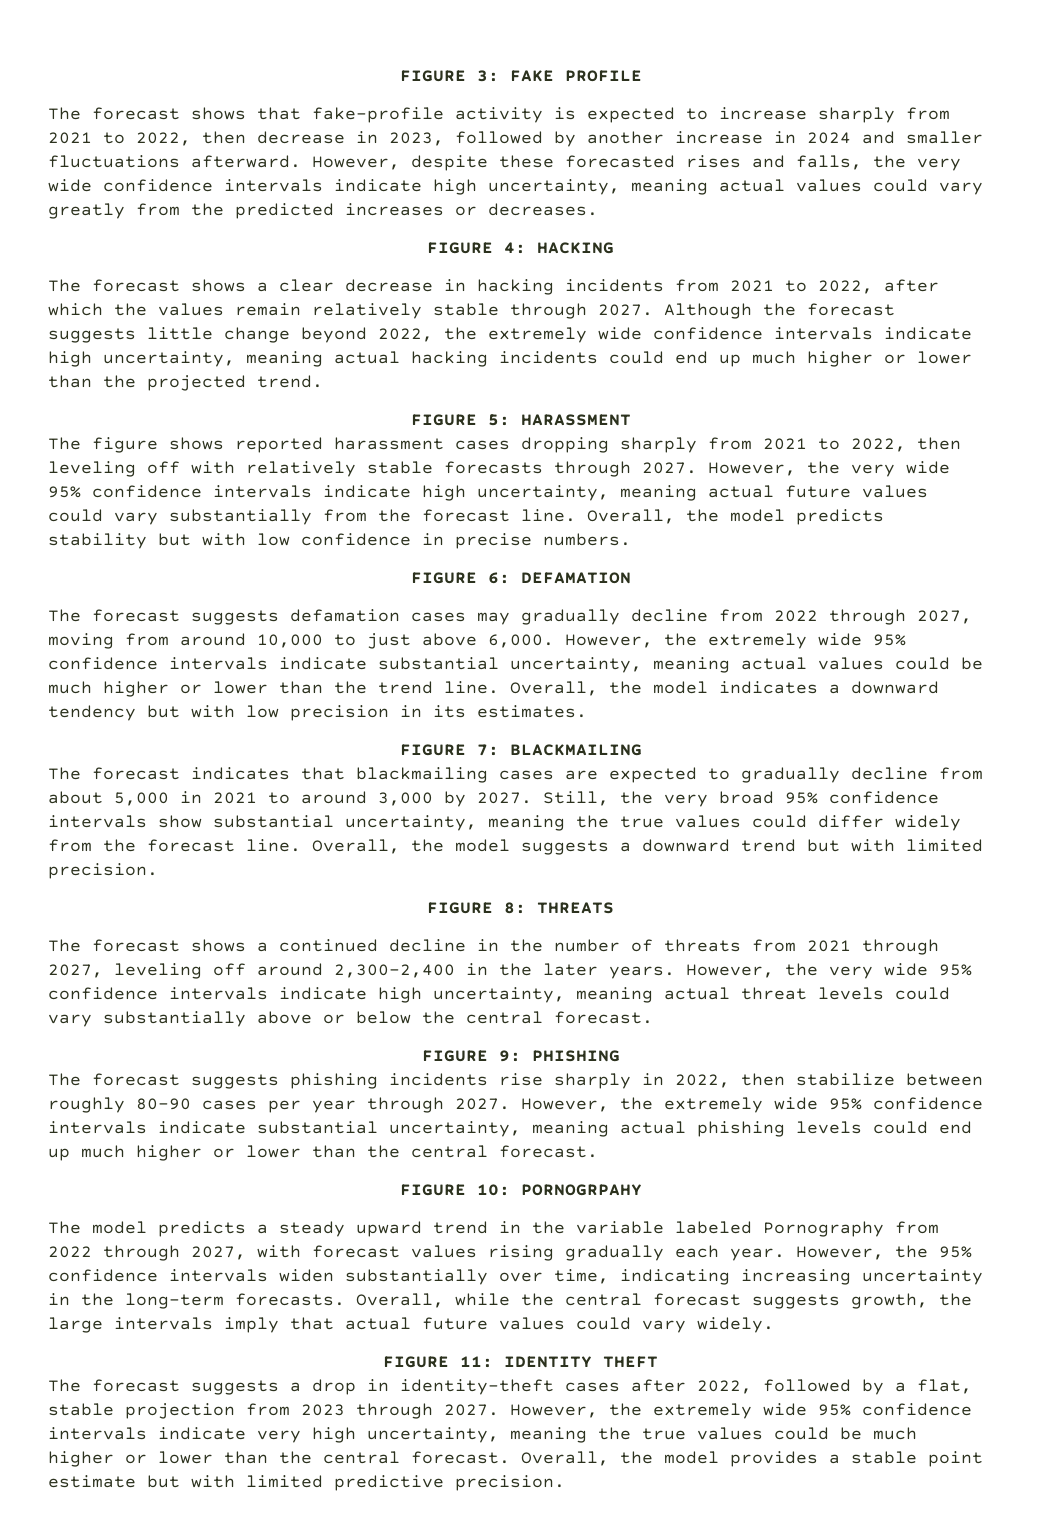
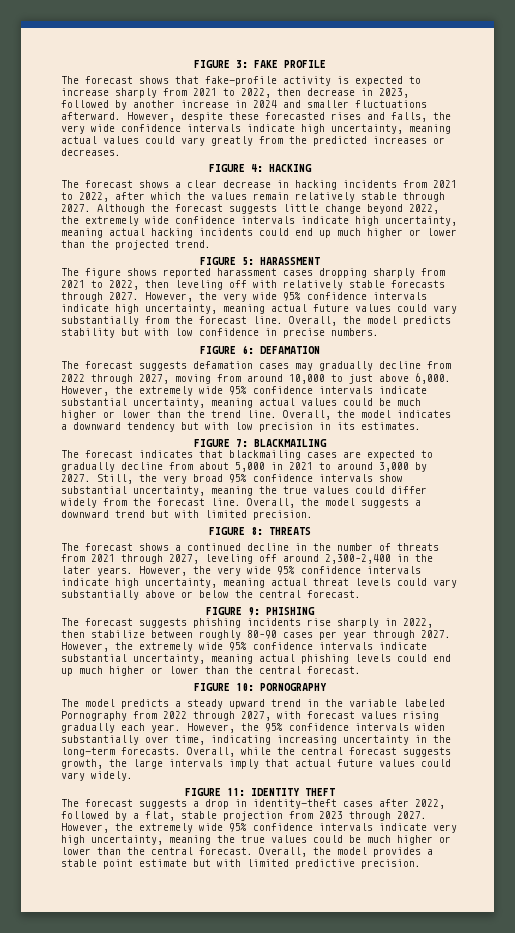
- FIGURE 10: PORNOGRPAHY
+ FIGURE 10: PORNOGRAPHY

